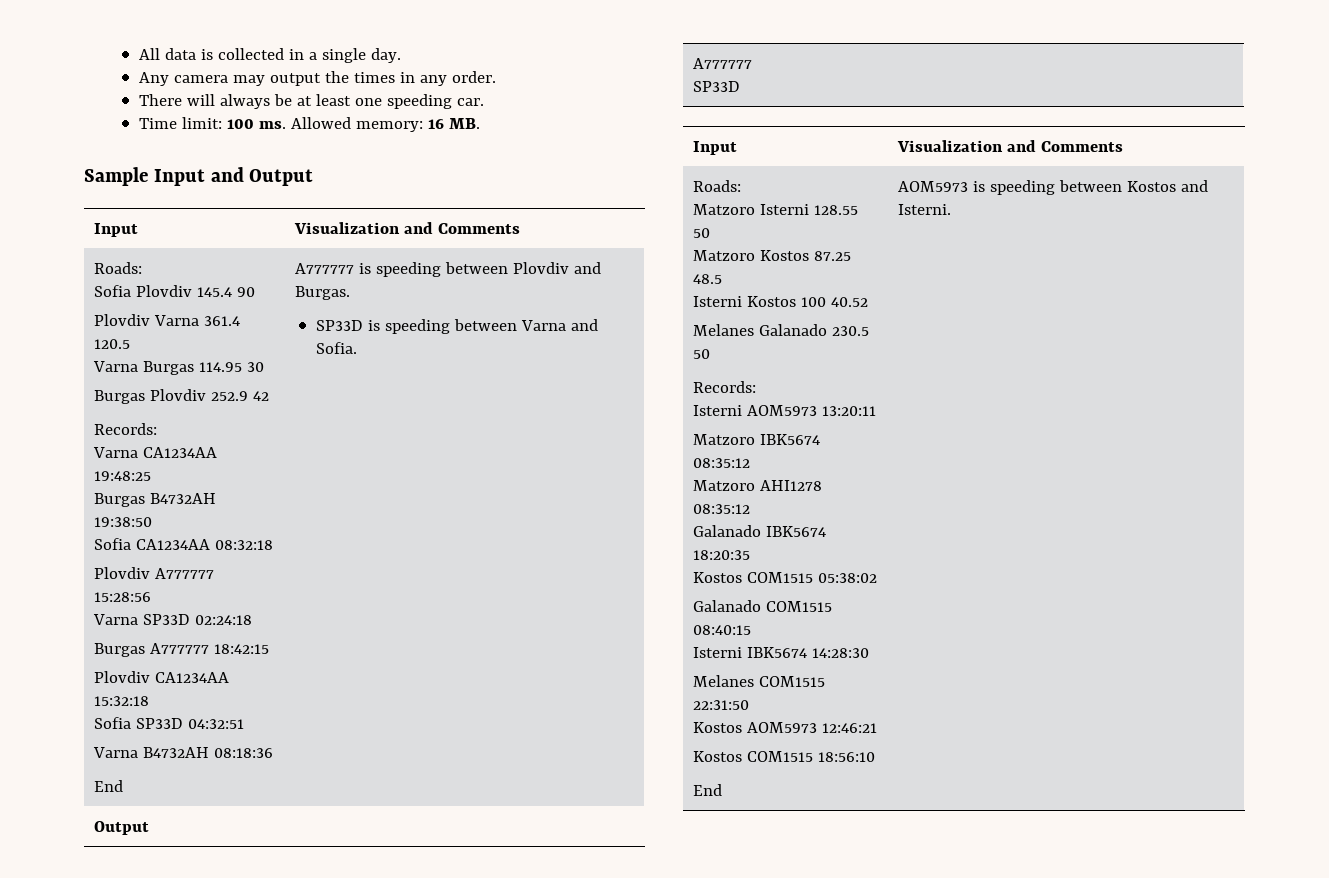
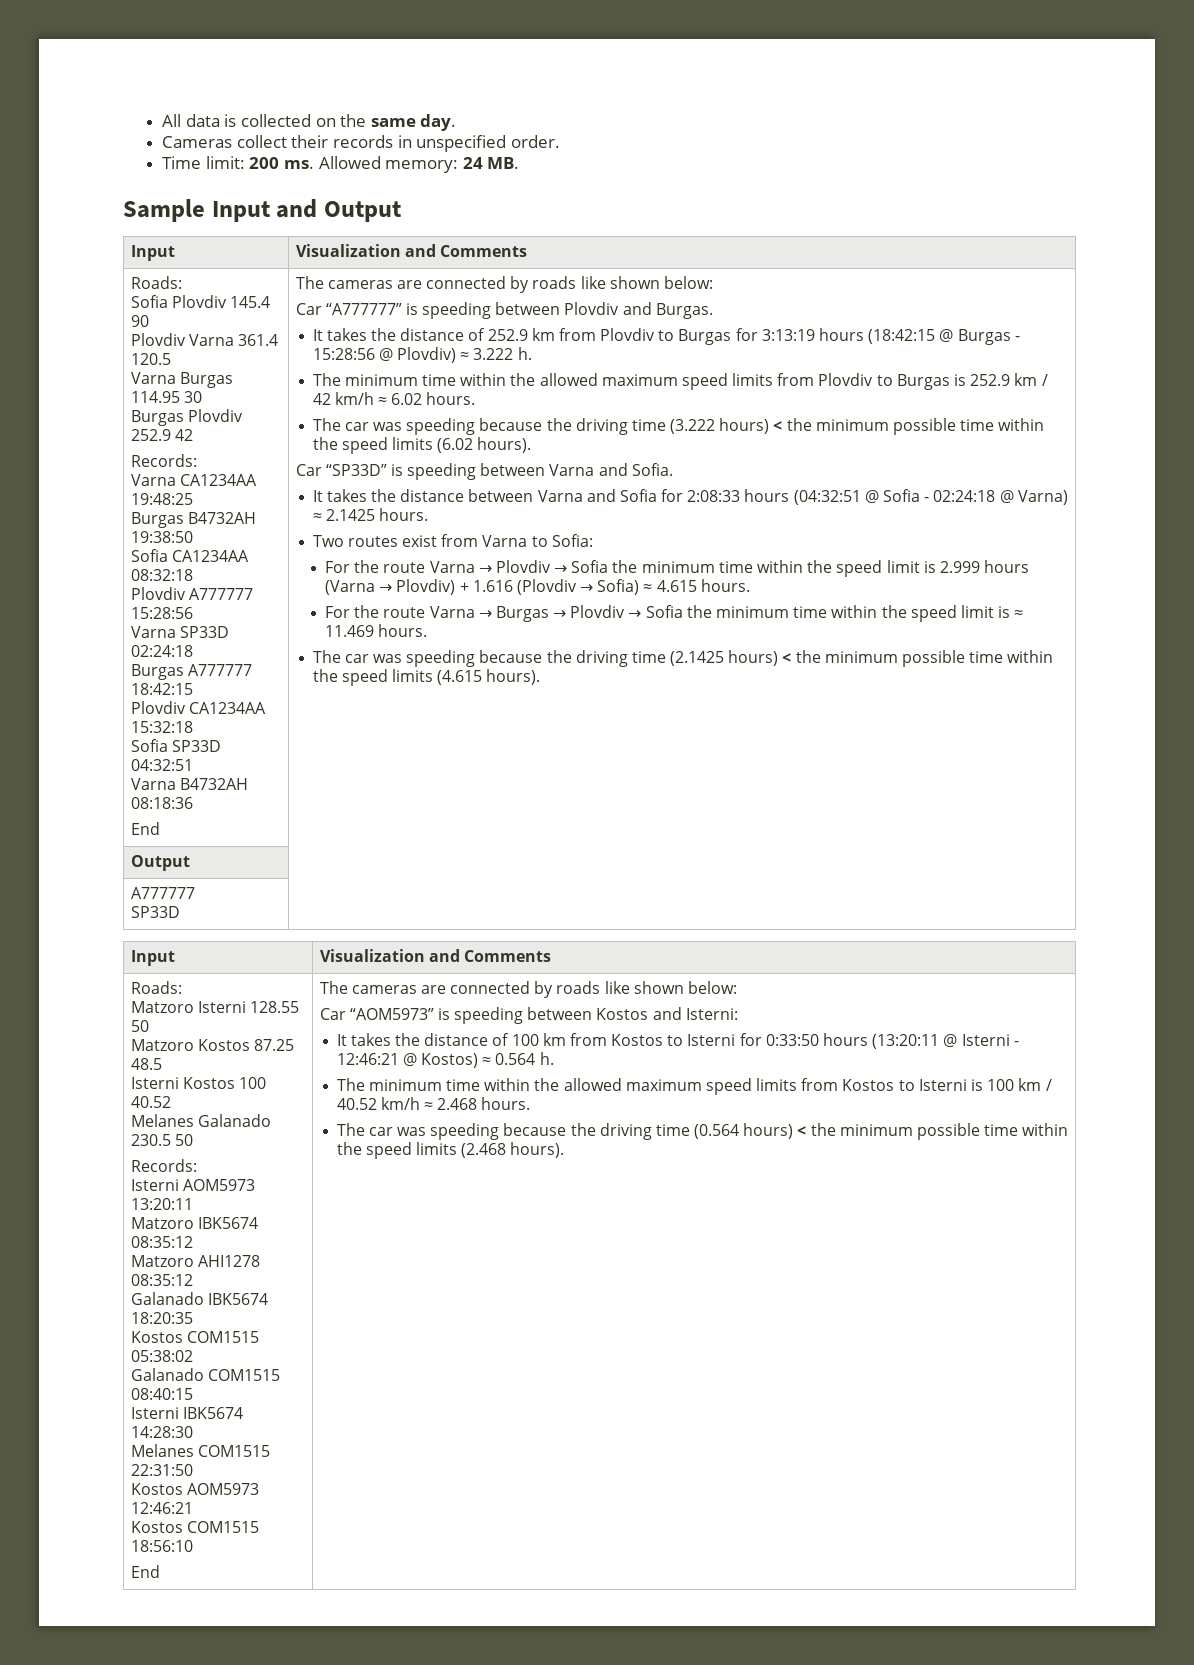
- All data is collected in a single day.
- Any camera may output the times in any order.
- There will always be at least one speeding car.
+ All data is collected on the same day.
+ Cameras collect their records in unspecified order.
- Time limit: 100 ms.
+ Time limit: 200 ms.
- Allowed memory: 16 MB.
+ Allowed memory: 24 MB.
  Varna B4732AH 08:18:36
- End | A777777 is speeding between Plovdiv and Burgas.
+ End | The cameras are connected by roads like shown below:
+ Car “A777777” is speeding between Plovdiv and Burgas.
- SP33D is speeding between Varna and Sofia.
+ It takes the distance of 252.9 km from Plovdiv to Burgas for 3:13:19 hours (18:42:15 @ Burgas - 15:28:56 @ Plovdiv) ≈ 3.222 h.
+ The minimum time within the allowed maximum speed limits from Plovdiv to Burgas is 252.9 km / 42 km/h ≈ 6.02 hours.
+ The car was speeding because the driving time (3.222 hours) < the minimum possible time within the speed limits (6.02 hours).
+ Car “SP33D” is speeding between Varna and Sofia.
+ It takes the distance between Varna and Sofia for 2:08:33 hours (04:32:51 @ Sofia - 02:24:18 @ Varna) ≈ 2.1425 hours.
+ Two routes exist from Varna to Sofia:
+ For the route Varna → Plovdiv → Sofia the minimum time within the speed limit is 2.999 hours (Varna → Plovdiv) + 1.616 (Plovdiv → Sofia) ≈ 4.615 hours.
+ For the route Varna → Burgas → Plovdiv → Sofia the minimum time within the speed limit is ≈ 11.469 hours.
+ The car was speeding because the driving time (2.1425 hours) < the minimum possible time within the speed limits (4.615 hours).
  Kostos COM1515 18:56:10
- End | AOM5973 is speeding between Kostos and Isterni.
+ End | The cameras are connected by roads like shown below:
+ Car “AOM5973” is speeding between Kostos and Isterni:
+ It takes the distance of 100 km from Kostos to Isterni for 0:33:50 hours (13:20:11 @ Isterni - 12:46:21 @ Kostos) ≈ 0.564 h.
+ The minimum time within the allowed maximum speed limits from Kostos to Isterni is 100 km / 40.52 km/h ≈ 2.468 hours.
+ The car was speeding because the driving time (0.564 hours) < the minimum possible time within the speed limits (2.468 hours).

